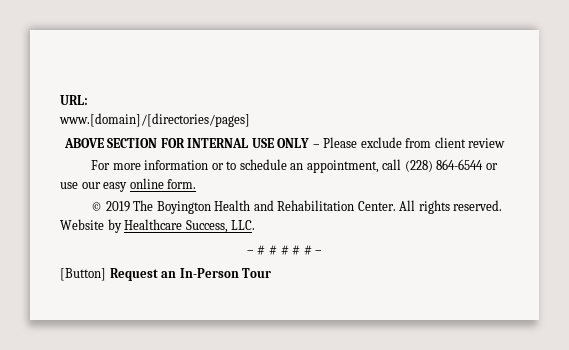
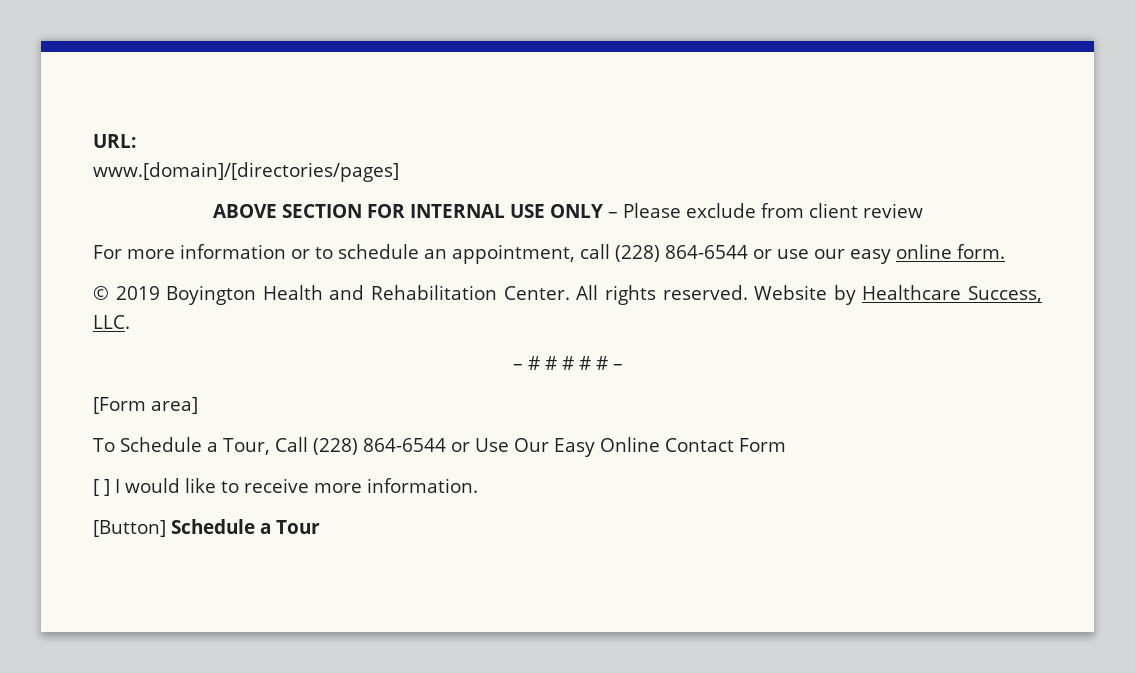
- © 2019 The Boyington Health and Rehabilitation Center.
+ © 2019 Boyington Health and Rehabilitation Center.
- [Button] Request an In-Person Tour
+ [Form area]
+ To Schedule a Tour, Call (228) 864-6544 or Use Our Easy Online Contact Form
+ [ ] I would like to receive more information.
+ [Button] Schedule a Tour

